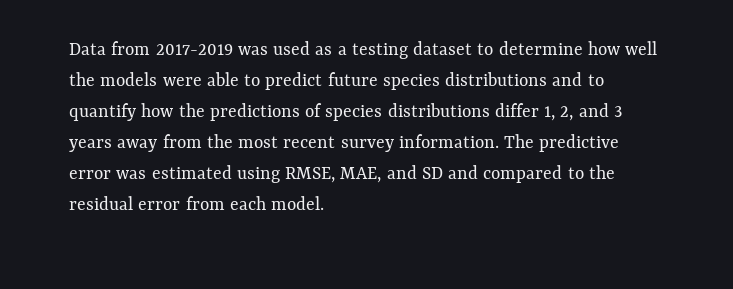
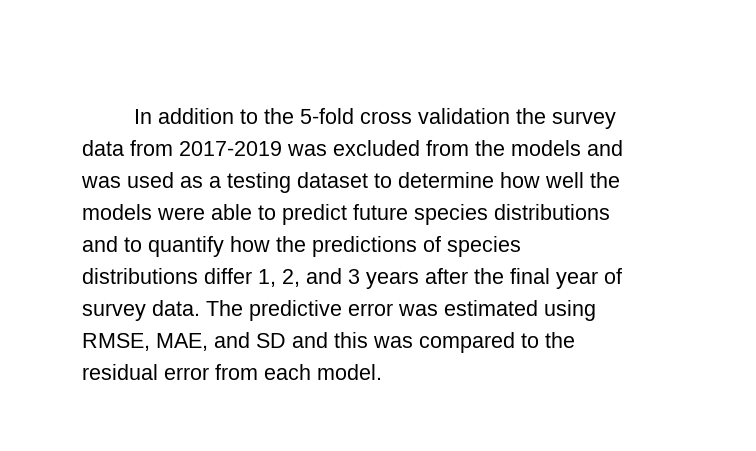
- Data from 2017-2019 was used as a testing dataset to determine how well the models were able to predict future species distributions and to quantify how the predictions of species distributions differ 1, 2, and 3 years away from the most recent survey information.
+ In addition to the 5-fold cross validation the survey data from 2017-2019 was excluded from the models and was used as a testing dataset to determine how well the models were able to predict future species distributions and to quantify how the predictions of species distributions differ 1, 2, and 3 years after the final year of survey data.
- The predictive error was estimated using RMSE, MAE, and SD and compared to the residual error from each model.
+ The predictive error was estimated using RMSE, MAE, and SD and this was compared to the residual error from each model.

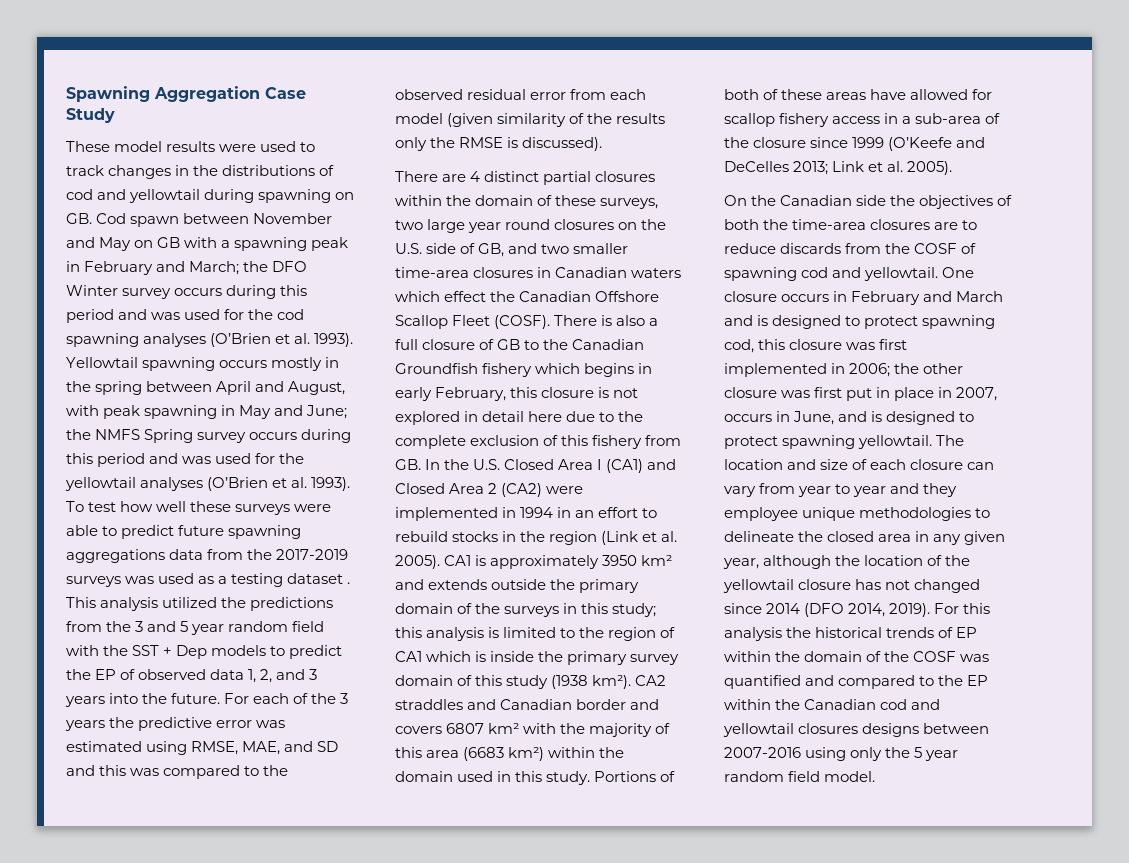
- In addition to the 5-fold cross validation the survey data from 2017-2019 was excluded from the models and was used as a testing dataset to determine how well the models were able to predict future species distributions and to quantify how the predictions of species distributions differ 1, 2, and 3 years after the final year of survey data. The predictive error was estimated using RMSE, MAE, and SD and this was compared to the residual error from each model.
+ Spawning Aggregation Case Study
+ These model results were used to track changes in the distributions of cod and yellowtail during spawning on GB. Cod spawn between November and May on GB with a spawning peak in February and March; the DFO Winter survey occurs during this period and was used for the cod spawning analyses (O’Brien et al. 1993). Yellowtail spawning occurs mostly in the spring between April and August, with peak spawning in May and June; the NMFS Spring survey occurs during this period and was used for the yellowtail analyses (O’Brien et al. 1993). To test how well these surveys were able to predict future spawning aggregations data from the 2017-2019 surveys was used as a testing dataset . This analysis utilized the predictions from the 3 and 5 year random field with the SST + Dep models to predict the EP of observed data 1, 2, and 3 years into the future. For each of the 3 years the predictive error was estimated using RMSE, MAE, and SD and this was compared to the observed residual error from each model (given similarity of the results only the RMSE is discussed).
+ There are 4 distinct partial closures within the domain of these surveys, two large year round closures on the U.S. side of GB, and two smaller time-area closures in Canadian waters which effect the Canadian Offshore Scallop Fleet (COSF). There is also a full closure of GB to the Canadian Groundfish fishery which begins in early February, this closure is not explored in detail here due to the complete exclusion of this fishery from GB. In the U.S. Closed Area I (CA1) and Closed Area 2 (CA2) were implemented in 1994 in an effort to rebuild stocks in the region (Link et al. 2005). CA1 is approximately 3950 km² and extends outside the primary domain of the surveys in this study; this analysis is limited to the region of CA1 which is inside the primary survey domain of this study (1938 km²). CA2 straddles and Canadian border and covers 6807 km² with the majority of this area (6683 km²) within the domain used in this study. Portions of both of these areas have allowed for scallop fishery access in a sub-area of the closure since 1999 (O’Keefe and DeCelles 2013; Link et al. 2005).
+ On the Canadian side the objectives of both the time-area closures are to reduce discards from the COSF of spawning cod and yellowtail. One closure occurs in February and March and is designed to protect spawning cod, this closure was first implemented in 2006; the other closure was first put in place in 2007, occurs in June, and is designed to protect spawning yellowtail. The location and size of each closure can vary from year to year and they employee unique methodologies to delineate the closed area in any given year, although the location of the yellowtail closure has not changed since 2014 (DFO 2014, 2019). For this analysis the historical trends of EP within the domain of the COSF was quantified and compared to the EP within the Canadian cod and yellowtail closures designs between 2007-2016 using only the 5 year random field model.

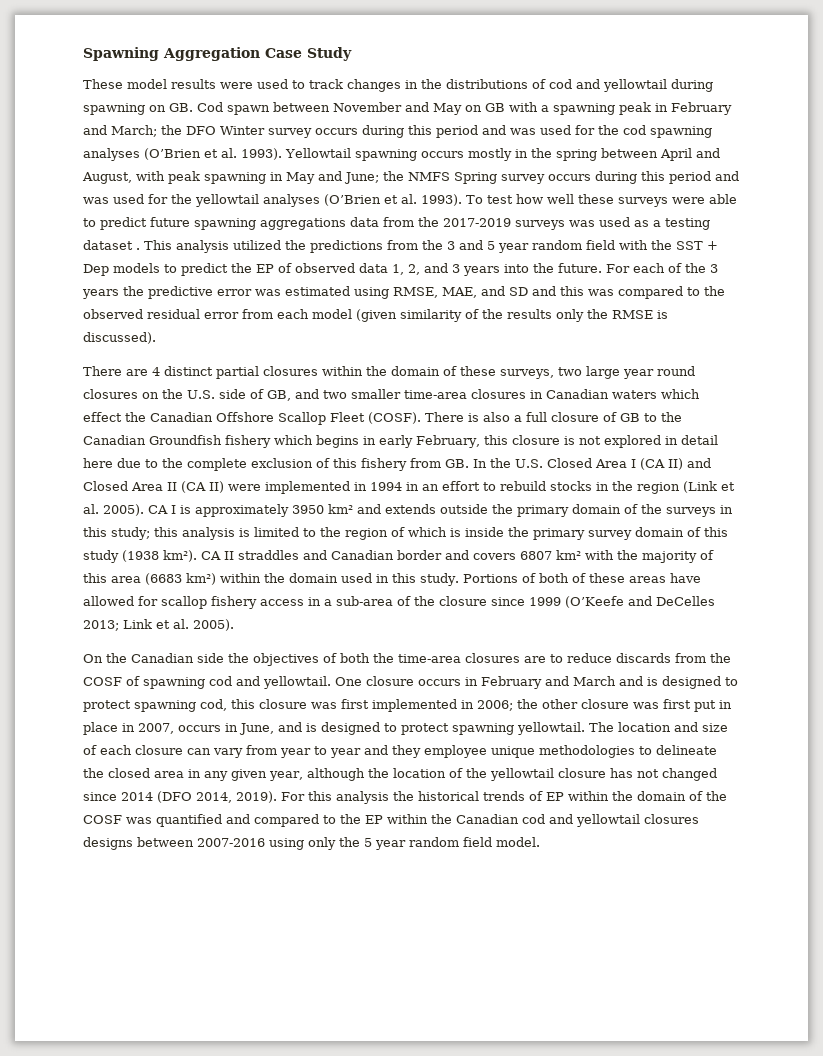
- There is also a full closure of GB to the Canadian Groundfish fishery which begins in early February, this closure is not explored in detail here due to the complete exclusion of this fishery from GB. In the U.S. Closed Area I (CA1) and Closed Area 2 (CA2) were implemented in 1994 in an effort to rebuild stocks in the region (Link et al. 2005).
+ There is also a full closure of GB to the Canadian Groundfish fishery which begins in early February, this closure is not explored in detail here due to the complete exclusion of this fishery from GB. In the U.S. Closed Area I (CA II) and Closed Area II (CA II) were implemented in 1994 in an effort to rebuild stocks in the region (Link et al. 2005).
- CA1 is approximately 3950 km² and extends outside the primary domain of the surveys in this study; this analysis is limited to the region of CA1 which is inside the primary survey domain of this study (1938 km²).
+ CA I is approximately 3950 km² and extends outside the primary domain of the surveys in this study; this analysis is limited to the region of which is inside the primary survey domain of this study (1938 km²).
- CA2 straddles and Canadian border and covers 6807 km² with the majority of this area (6683 km²) within the domain used in this study.
+ CA II straddles and Canadian border and covers 6807 km² with the majority of this area (6683 km²) within the domain used in this study.

